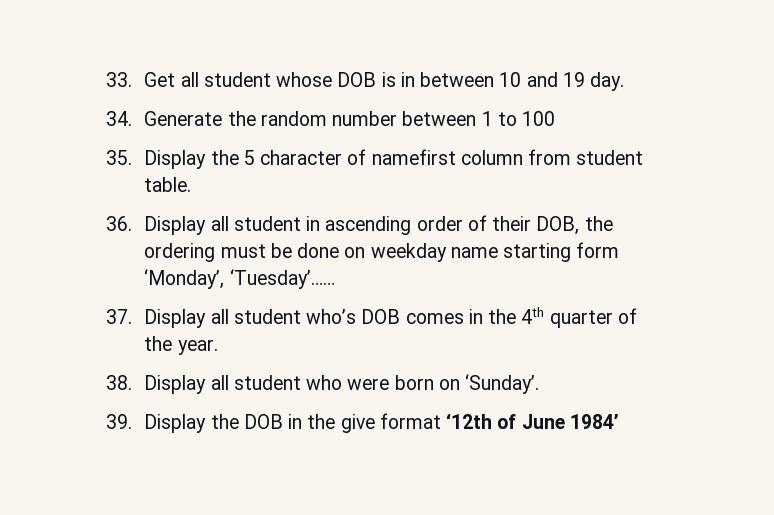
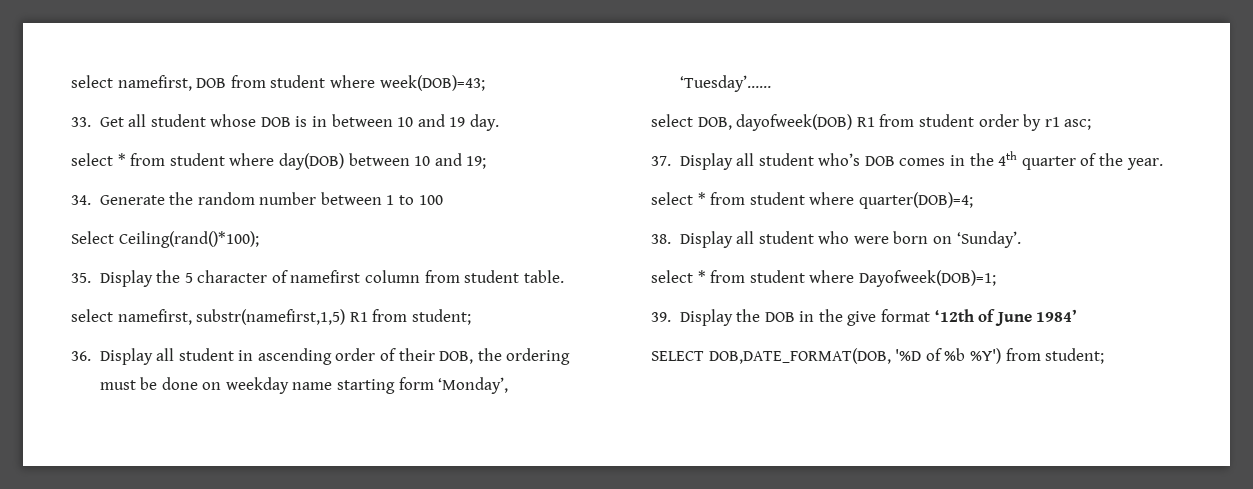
+ select namefirst, DOB from student where week(DOB)=43;
+ select * from student where day(DOB) between 10 and 19;
+ Select Ceiling(rand()*100);
+ select namefirst, substr(namefirst,1,5) R1 from student;
+ select DOB, dayofweek(DOB) R1 from student order by r1 asc;
+ select * from student where quarter(DOB)=4;
+ select * from student where Dayofweek(DOB)=1;
+ SELECT DOB,DATE_FORMAT(DOB, '%D of %b %Y') from student;

